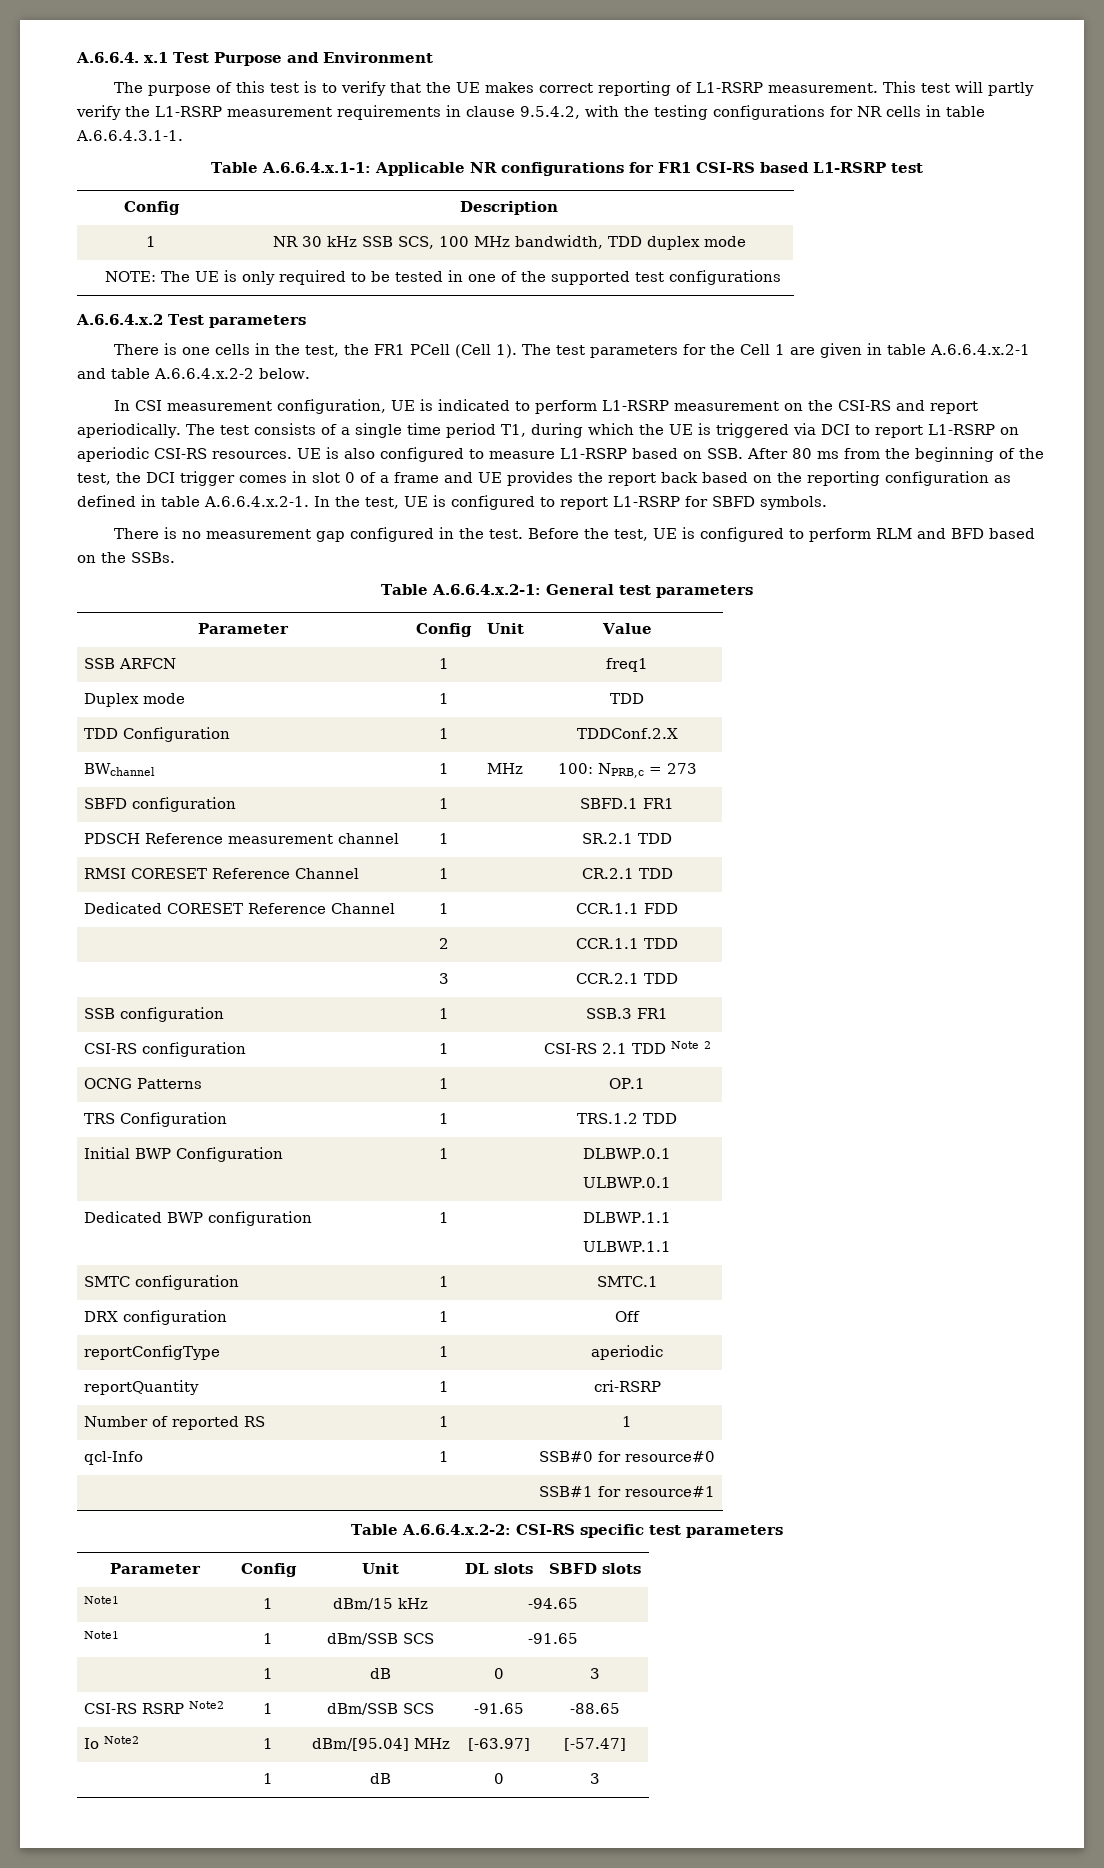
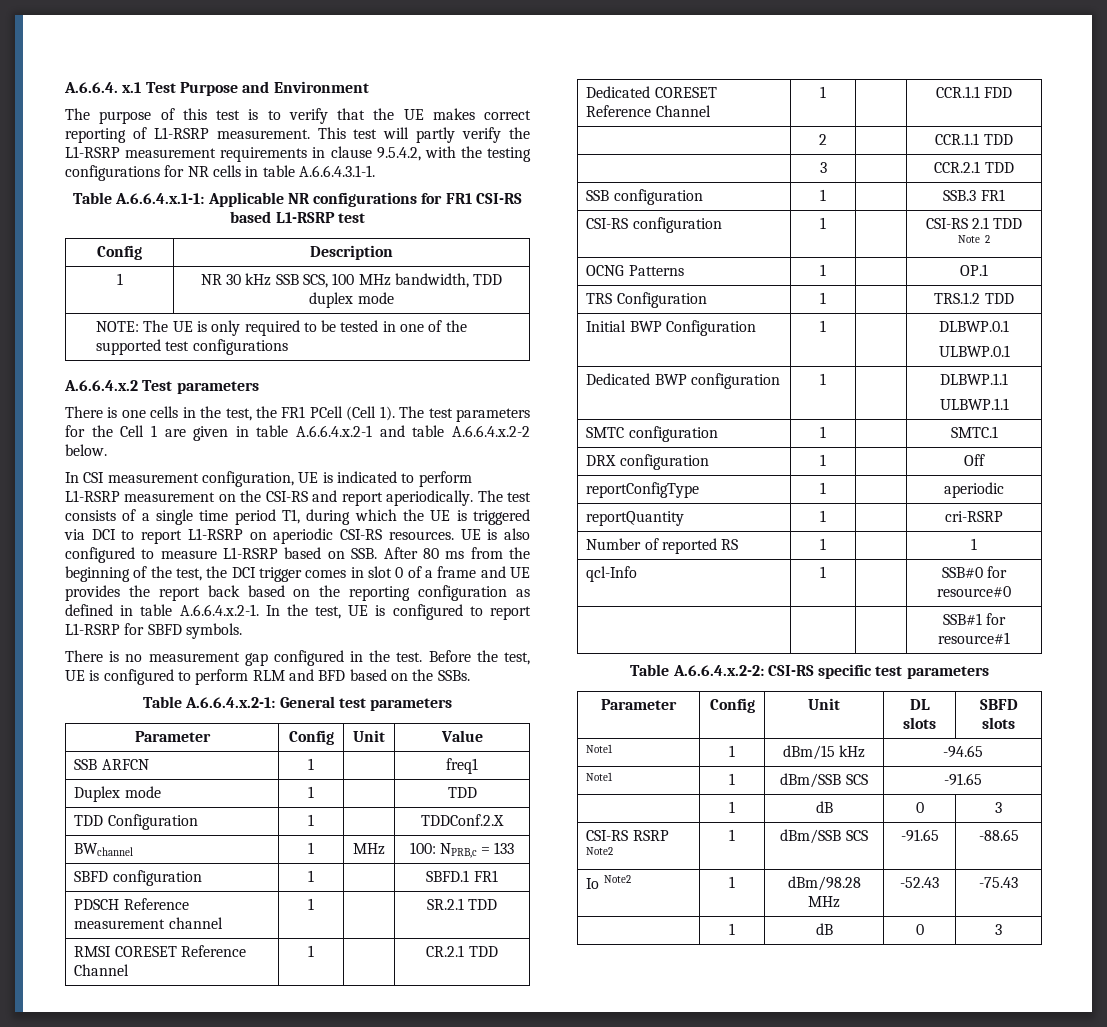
- BWchannel | 1 | MHz | 100: NPRB,c = 273
+ BWchannel | 1 | MHz | 100: NPRB,c = 133
- Io Note2 | 1 | dBm/[95.04] MHz | [-63.97] | [-57.47]
+ Io Note2 | 1 | dBm/98.28 MHz | -52.43 | -75.43

